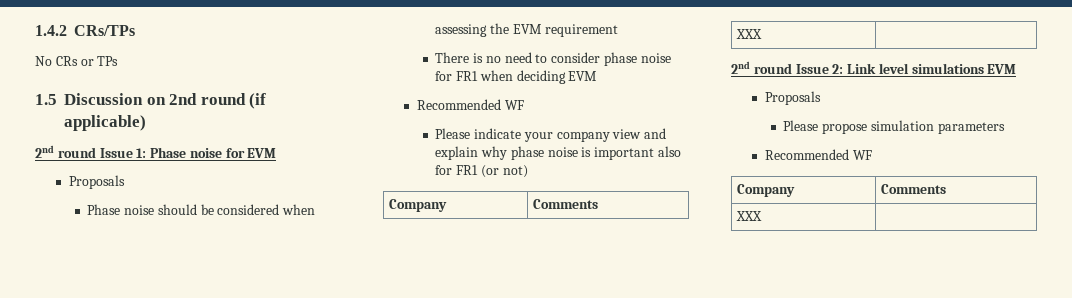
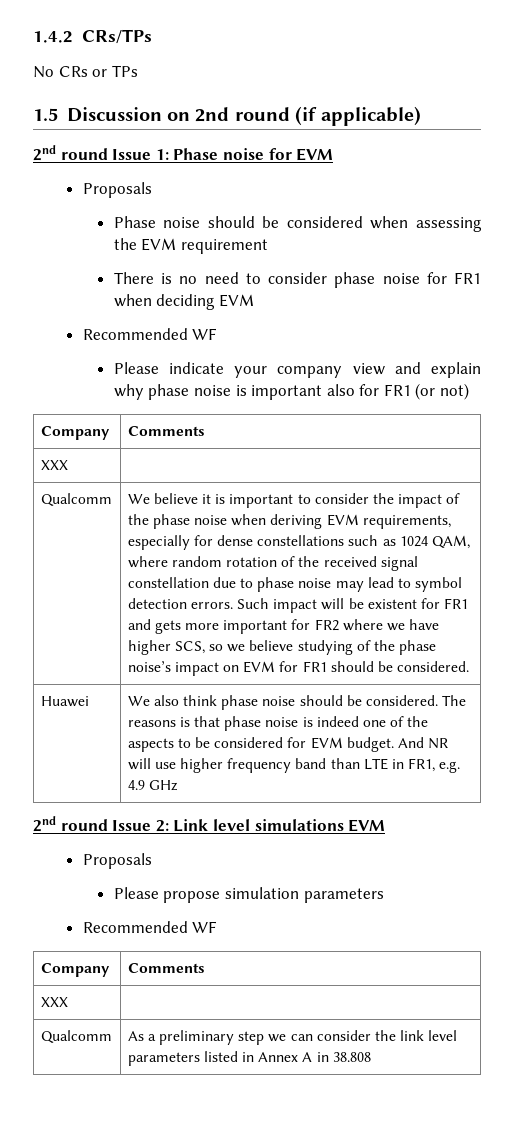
+ Qualcomm | We believe it is important to consider the impact of the phase noise when deriving EVM requirements, especially for dense constellations such as 1024 QAM, where random rotation of the received signal constellation due to phase noise may lead to symbol detection errors. Such impact will be existent for FR1 and gets more important for FR2 where we have higher SCS, so we believe studying of the phase noise’s impact on EVM for FR1 should be considered.
+ Huawei | We also think phase noise should be considered. The reasons is that phase noise is indeed one of the aspects to be considered for EVM budget. And NR will use higher frequency band than LTE in FR1, e.g. 4.9 GHz
+ Qualcomm | As a preliminary step we can consider the link level parameters listed in Annex A in 38.808

